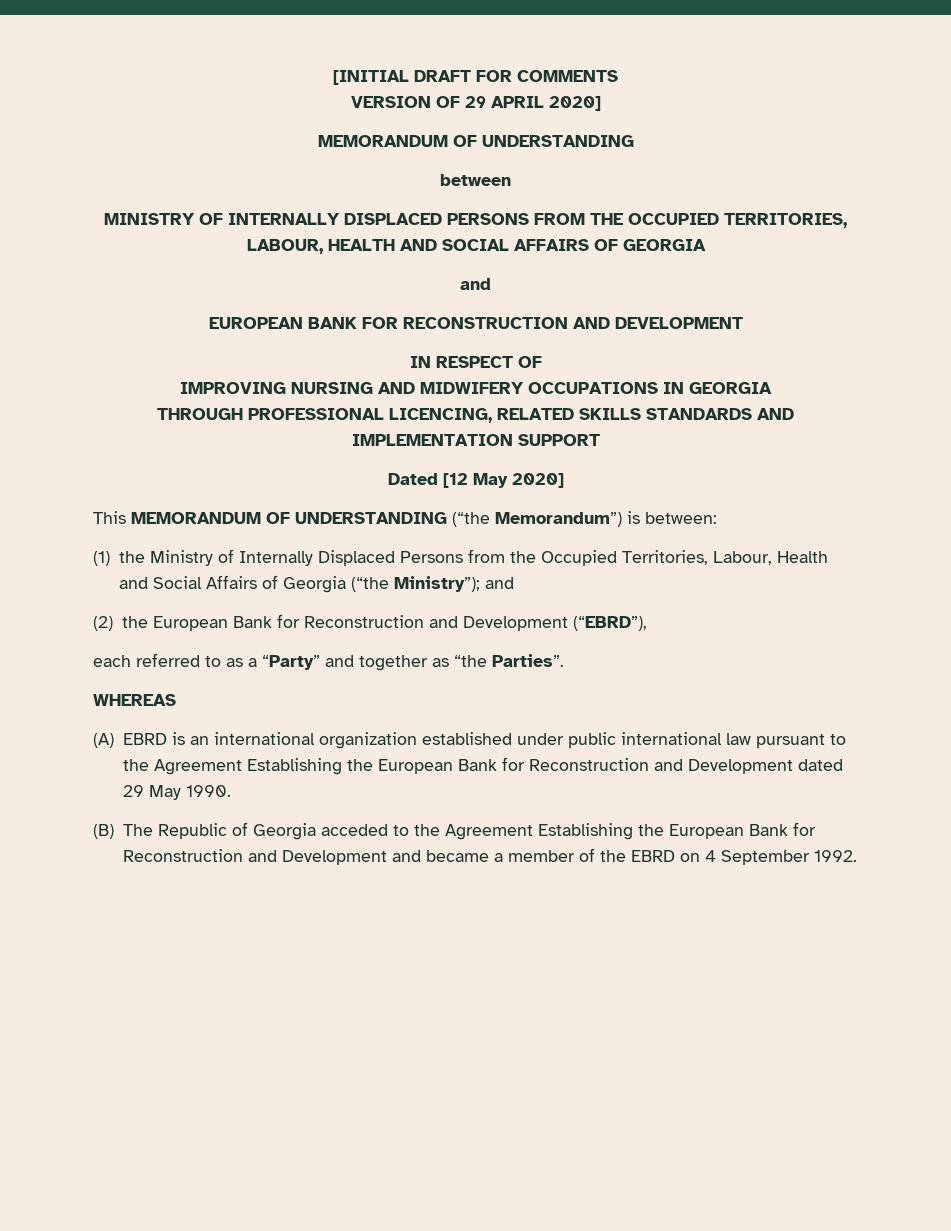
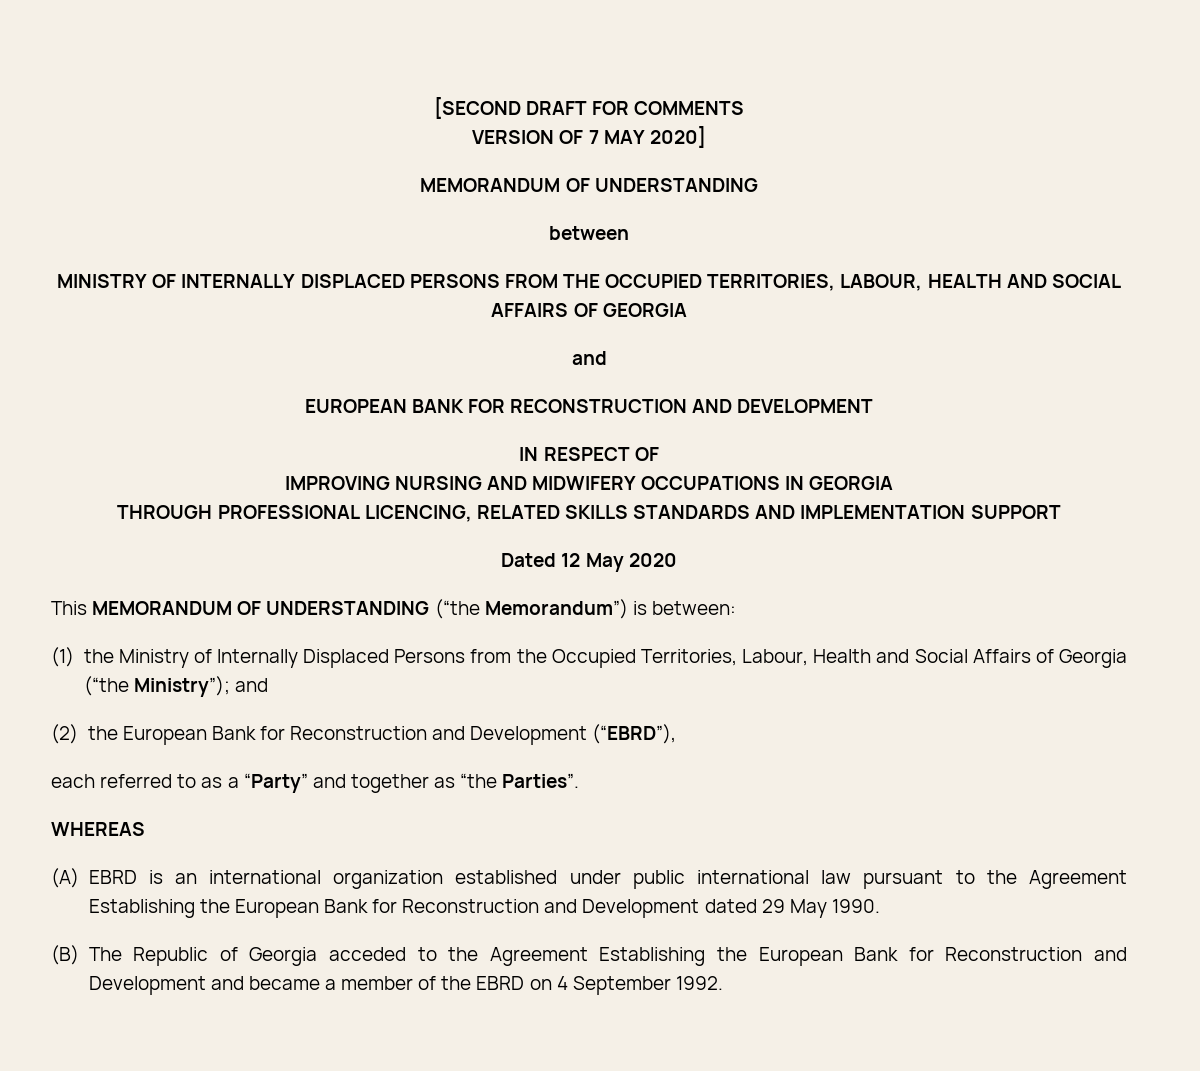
- [INITIAL DRAFT FOR COMMENTS
+ [SECOND DRAFT FOR COMMENTS
- VERSION OF 29 APRIL 2020]
+ VERSION OF 7 MAY 2020]
- Dated [12 May 2020]
+ Dated 12 May 2020

